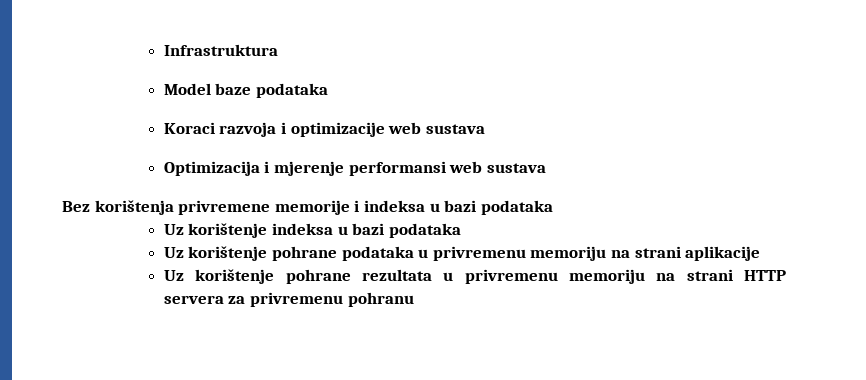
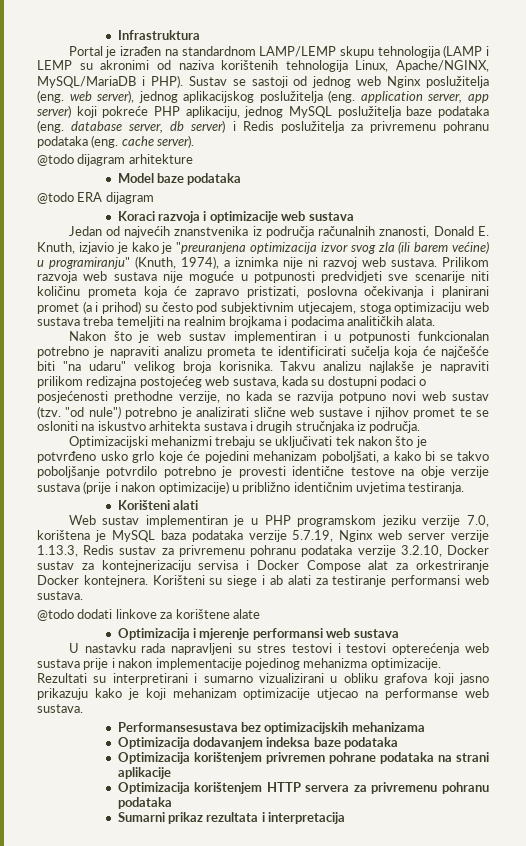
+ Portal je izrađen na standardnom LAMP/LEMP skupu tehnologija (LAMP i LEMP su akronimi od naziva korištenih tehnologija Linux, Apache/NGINX, MySQL/MariaDB i PHP). Sustav se sastoji od jednog web Nginx poslužitelja (eng. web server), jednog aplikacijskog poslužitelja (eng. application server, app server) koji pokreće PHP aplikaciju, jednog MySQL poslužitelja baze podataka (eng. database server, db server) i Redis poslužitelja za privremenu pohranu podataka (eng. cache server).
+ @todo dijagram arhitekture
+ @todo ERA dijagram
+ Jedan od najvećih znanstvenika iz područja računalnih znanosti, Donald E. Knuth, izjavio je kako je "preuranjena optimizacija izvor svog zla (ili barem većine) u programiranju" (Knuth, 1974), a iznimka nije ni razvoj web sustava. Prilikom razvoja web sustava nije moguće u potpunosti predvidjeti sve scenarije niti količinu prometa koja će zapravo pristizati, poslovna očekivanja i planirani promet (a i prihod) su često pod subjektivnim utjecajem, stoga optimizaciju web sustava treba temeljiti na realnim brojkama i podacima analitičkih alata.
+ Nakon što je web sustav implementiran i u potpunosti funkcionalan potrebno je napraviti analizu prometa te identificirati sučelja koja će najčešće biti "na udaru" velikog broja korisnika. Takvu analizu najlakše je napraviti prilikom redizajna postojećeg web sustava, kada su dostupni podaci o posjećenosti prethodne verzije, no kada se razvija potpuno novi web sustav (tzv. "od nule") potrebno je analizirati slične web sustave i njihov promet te se osloniti na iskustvo arhitekta sustava i drugih stručnjaka iz područja.
+ Optimizacijski mehanizmi trebaju se uključivati tek nakon što je potvrđeno usko grlo koje će pojedini mehanizam poboljšati, a kako bi se takvo poboljšanje potvrdilo potrebno je provesti identične testove na obje verzije sustava (prije i nakon optimizacije) u približno identičnim uvjetima testiranja.
+ Korišteni alati
+ Web sustav implementiran je u PHP programskom jeziku verzije 7.0, korištena je MySQL baza podataka verzije 5.7.19, Nginx web server verzije 1.13.3, Redis sustav za privremenu pohranu podataka verzije 3.2.10, Docker sustav za kontejnerizaciju servisa i Docker Compose alat za orkestriranje Docker kontejnera. Korišteni su siege i ab alati za testiranje performansi web sustava.
+ @todo dodati linkove za korištene alate
- Bez korištenja privremene memorije i indeksa u bazi podataka
- Uz korištenje indeksa u bazi podataka
- Uz korištenje pohrane podataka u privremenu memoriju na strani aplikacije
- Uz korištenje pohrane rezultata u privremenu memoriju na strani HTTP servera za privremenu pohranu
+ U nastavku rada napravljeni su stres testovi i testovi opterećenja web sustava prije i nakon implementacije pojedinog mehanizma optimizacije. Rezultati su interpretirani i sumarno vizualizirani u obliku grafova koji jasno prikazuju kako je koji mehanizam optimizacije utjecao na performanse web sustava.
+ Performansesustava bez optimizacijskih mehanizama
+ Optimizacija dodavanjem indeksa baze podataka
+ Optimizacija korištenjem privremen pohrane podataka na strani aplikacije
+ Optimizacija korištenjem HTTP servera za privremenu pohranu podataka
+ Sumarni prikaz rezultata i interpretacija

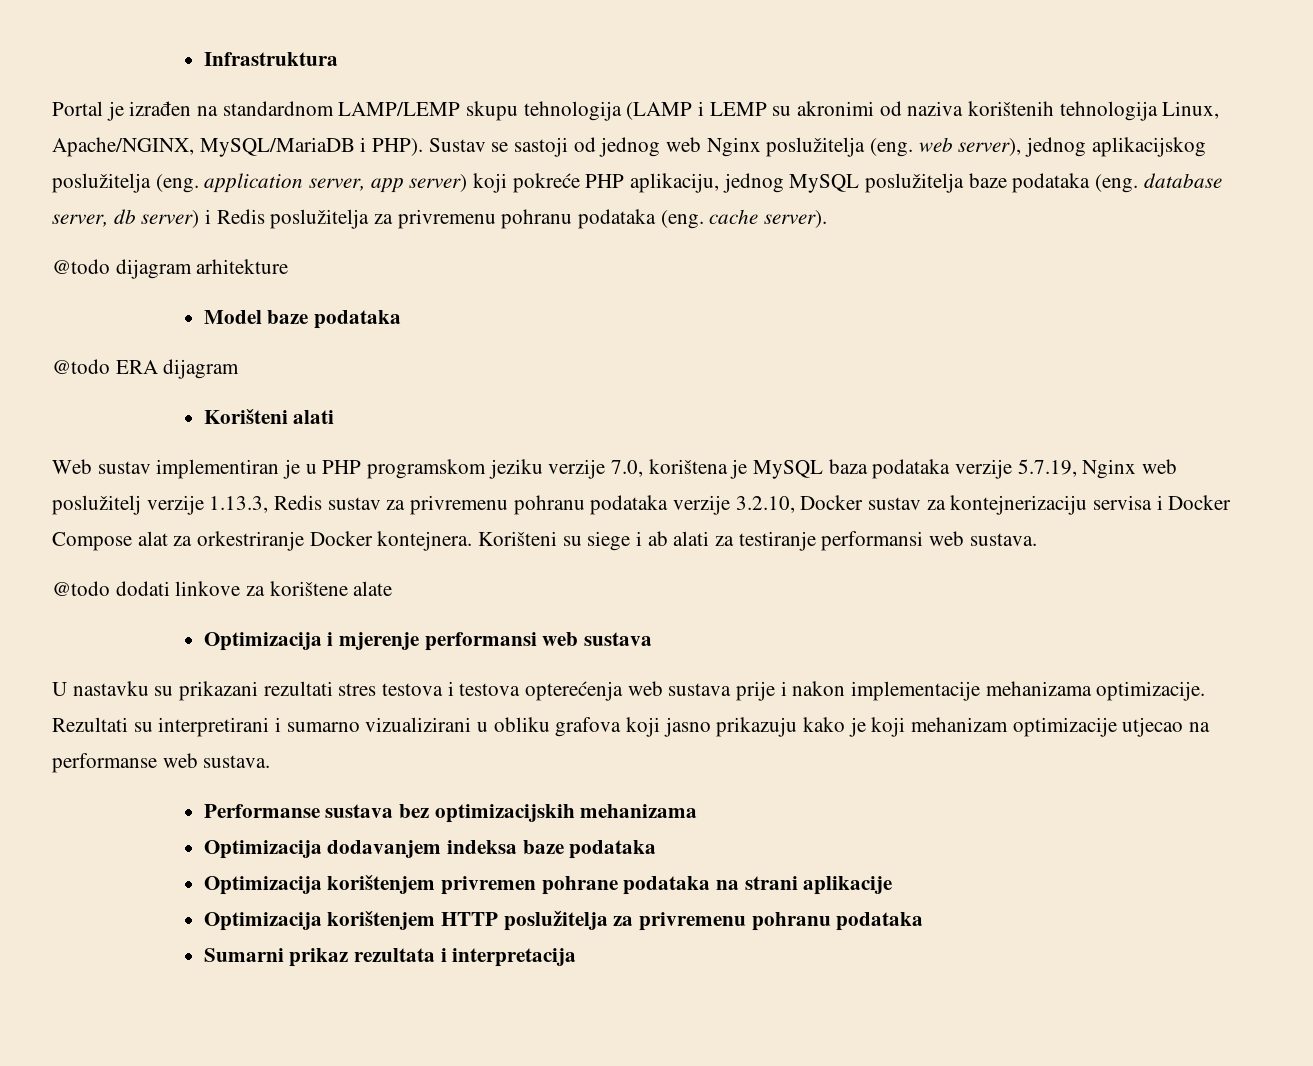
- Koraci razvoja i optimizacije web sustava
- Jedan od najvećih znanstvenika iz područja računalnih znanosti, Donald E. Knuth, izjavio je kako je "preuranjena optimizacija izvor svog zla (ili barem većine) u programiranju" (Knuth, 1974), a iznimka nije ni razvoj web sustava. Prilikom razvoja web sustava nije moguće u potpunosti predvidjeti sve scenarije niti količinu prometa koja će zapravo pristizati, poslovna očekivanja i planirani promet (a i prihod) su često pod subjektivnim utjecajem, stoga optimizaciju web sustava treba temeljiti na realnim brojkama i podacima analitičkih alata.
- Nakon što je web sustav implementiran i u potpunosti funkcionalan potrebno je napraviti analizu prometa te identificirati sučelja koja će najčešće biti "na udaru" velikog broja korisnika. Takvu analizu najlakše je napraviti prilikom redizajna postojećeg web sustava, kada su dostupni podaci o posjećenosti prethodne verzije, no kada se razvija potpuno novi web sustav (tzv. "od nule") potrebno je analizirati slične web sustave i njihov promet te se osloniti na iskustvo arhitekta sustava i drugih stručnjaka iz područja.
- Optimizacijski mehanizmi trebaju se uključivati tek nakon što je potvrđeno usko grlo koje će pojedini mehanizam poboljšati, a kako bi se takvo poboljšanje potvrdilo potrebno je provesti identične testove na obje verzije sustava (prije i nakon optimizacije) u približno identičnim uvjetima testiranja.
- Web sustav implementiran je u PHP programskom jeziku verzije 7.0, korištena je MySQL baza podataka verzije 5.7.19, Nginx web server verzije 1.13.3, Redis sustav za privremenu pohranu podataka verzije 3.2.10, Docker sustav za kontejnerizaciju servisa i Docker Compose alat za orkestriranje Docker kontejnera.
+ Web sustav implementiran je u PHP programskom jeziku verzije 7.0, korištena je MySQL baza podataka verzije 5.7.19, Nginx web poslužitelj verzije 1.13.3, Redis sustav za privremenu pohranu podataka verzije 3.2.10, Docker sustav za kontejnerizaciju servisa i Docker Compose alat za orkestriranje Docker kontejnera.
- U nastavku rada napravljeni su stres testovi i testovi opterećenja web sustava prije i nakon implementacije pojedinog mehanizma optimizacije.
+ U nastavku su prikazani rezultati stres testova i testova opterećenja web sustava prije i nakon implementacije mehanizama optimizacije.
- Performansesustava bez optimizacijskih mehanizama
+ Performanse sustava bez optimizacijskih mehanizama
- Optimizacija korištenjem HTTP servera za privremenu pohranu podataka
+ Optimizacija korištenjem HTTP poslužitelja za privremenu pohranu podataka

